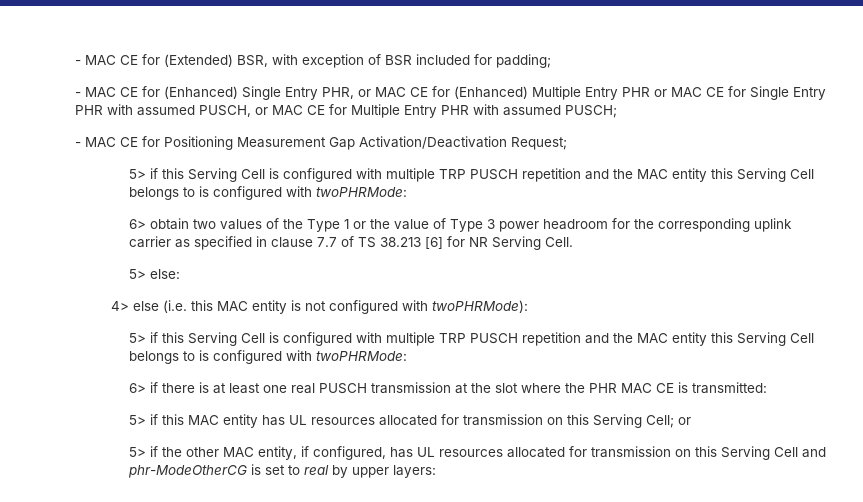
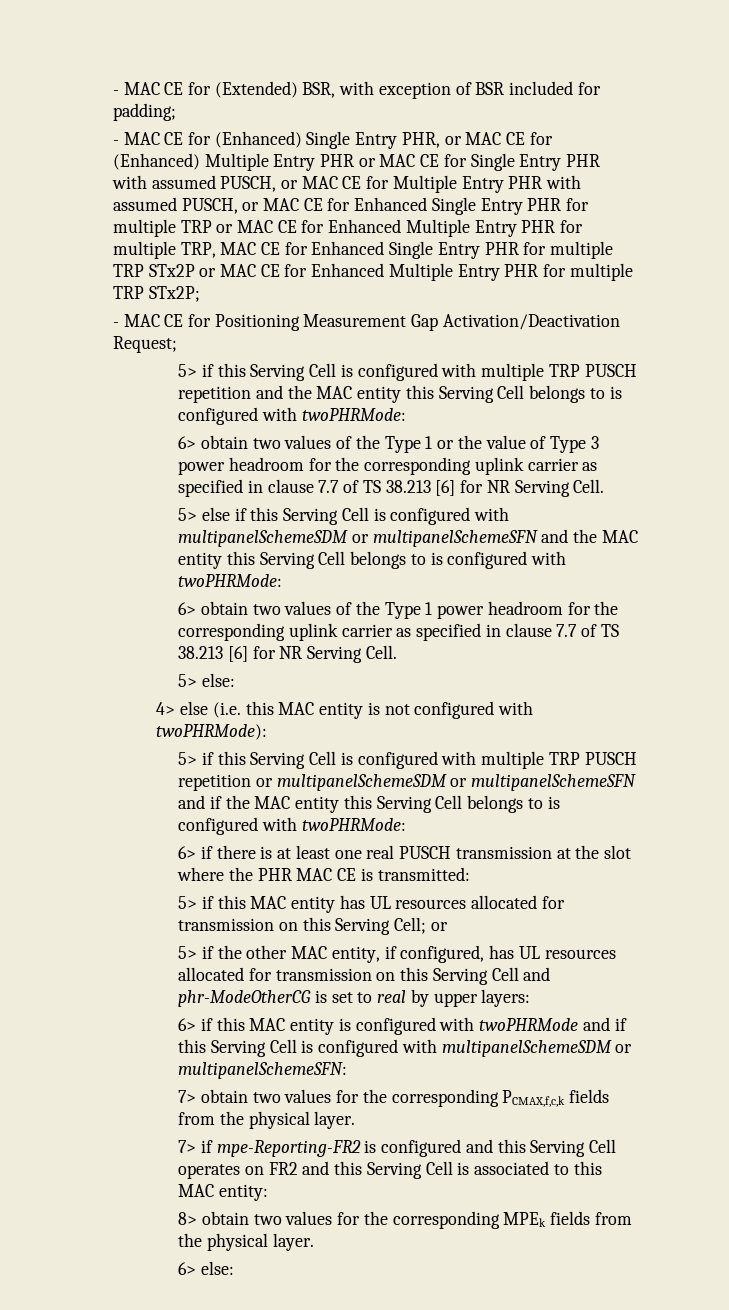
- - MAC CE for (Enhanced) Single Entry PHR, or MAC CE for (Enhanced) Multiple Entry PHR or MAC CE for Single Entry PHR with assumed PUSCH, or MAC CE for Multiple Entry PHR with assumed PUSCH;
+ - MAC CE for (Enhanced) Single Entry PHR, or MAC CE for (Enhanced) Multiple Entry PHR or MAC CE for Single Entry PHR with assumed PUSCH, or MAC CE for Multiple Entry PHR with assumed PUSCH, or MAC CE for Enhanced Single Entry PHR for multiple TRP or MAC CE for Enhanced Multiple Entry PHR for multiple TRP, MAC CE for Enhanced Single Entry PHR for multiple TRP STx2P or MAC CE for Enhanced Multiple Entry PHR for multiple TRP STx2P;
+ 5> else if this Serving Cell is configured with multipanelSchemeSDM or multipanelSchemeSFN and the MAC entity this Serving Cell belongs to is configured with twoPHRMode:
+ 6> obtain two values of the Type 1 power headroom for the corresponding uplink carrier as specified in clause 7.7 of TS 38.213 [6] for NR Serving Cell.
  4> else (i.e. this MAC entity is not configured with twoPHRMode):
- 5> if this Serving Cell is configured with multiple TRP PUSCH repetition and the MAC entity this Serving Cell belongs to is configured with twoPHRMode:
+ 5> if this Serving Cell is configured with multiple TRP PUSCH repetition or multipanelSchemeSDM or multipanelSchemeSFN and if the MAC entity this Serving Cell belongs to is configured with twoPHRMode:
+ 6> if this MAC entity is configured with twoPHRMode and if this Serving Cell is configured with multipanelSchemeSDM or multipanelSchemeSFN:
+ 7> obtain two values for the corresponding PCMAX,f,c,k fields from the physical layer.
+ 7> if mpe-Reporting-FR2 is configured and this Serving Cell operates on FR2 and this Serving Cell is associated to this MAC entity:
+ 8> obtain two values for the corresponding MPEk fields from the physical layer.
+ 6> else:

